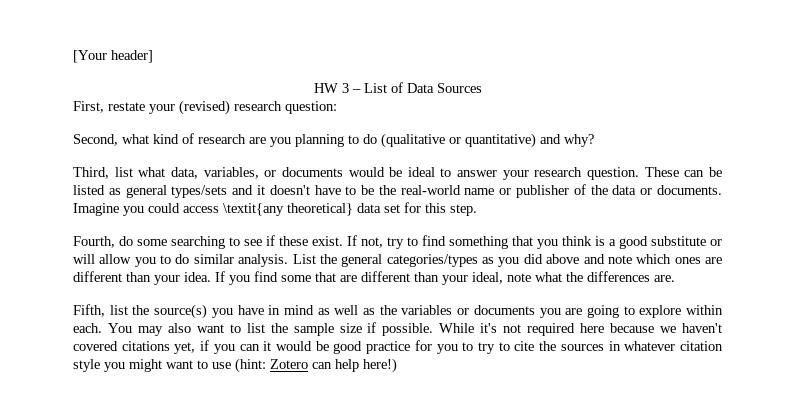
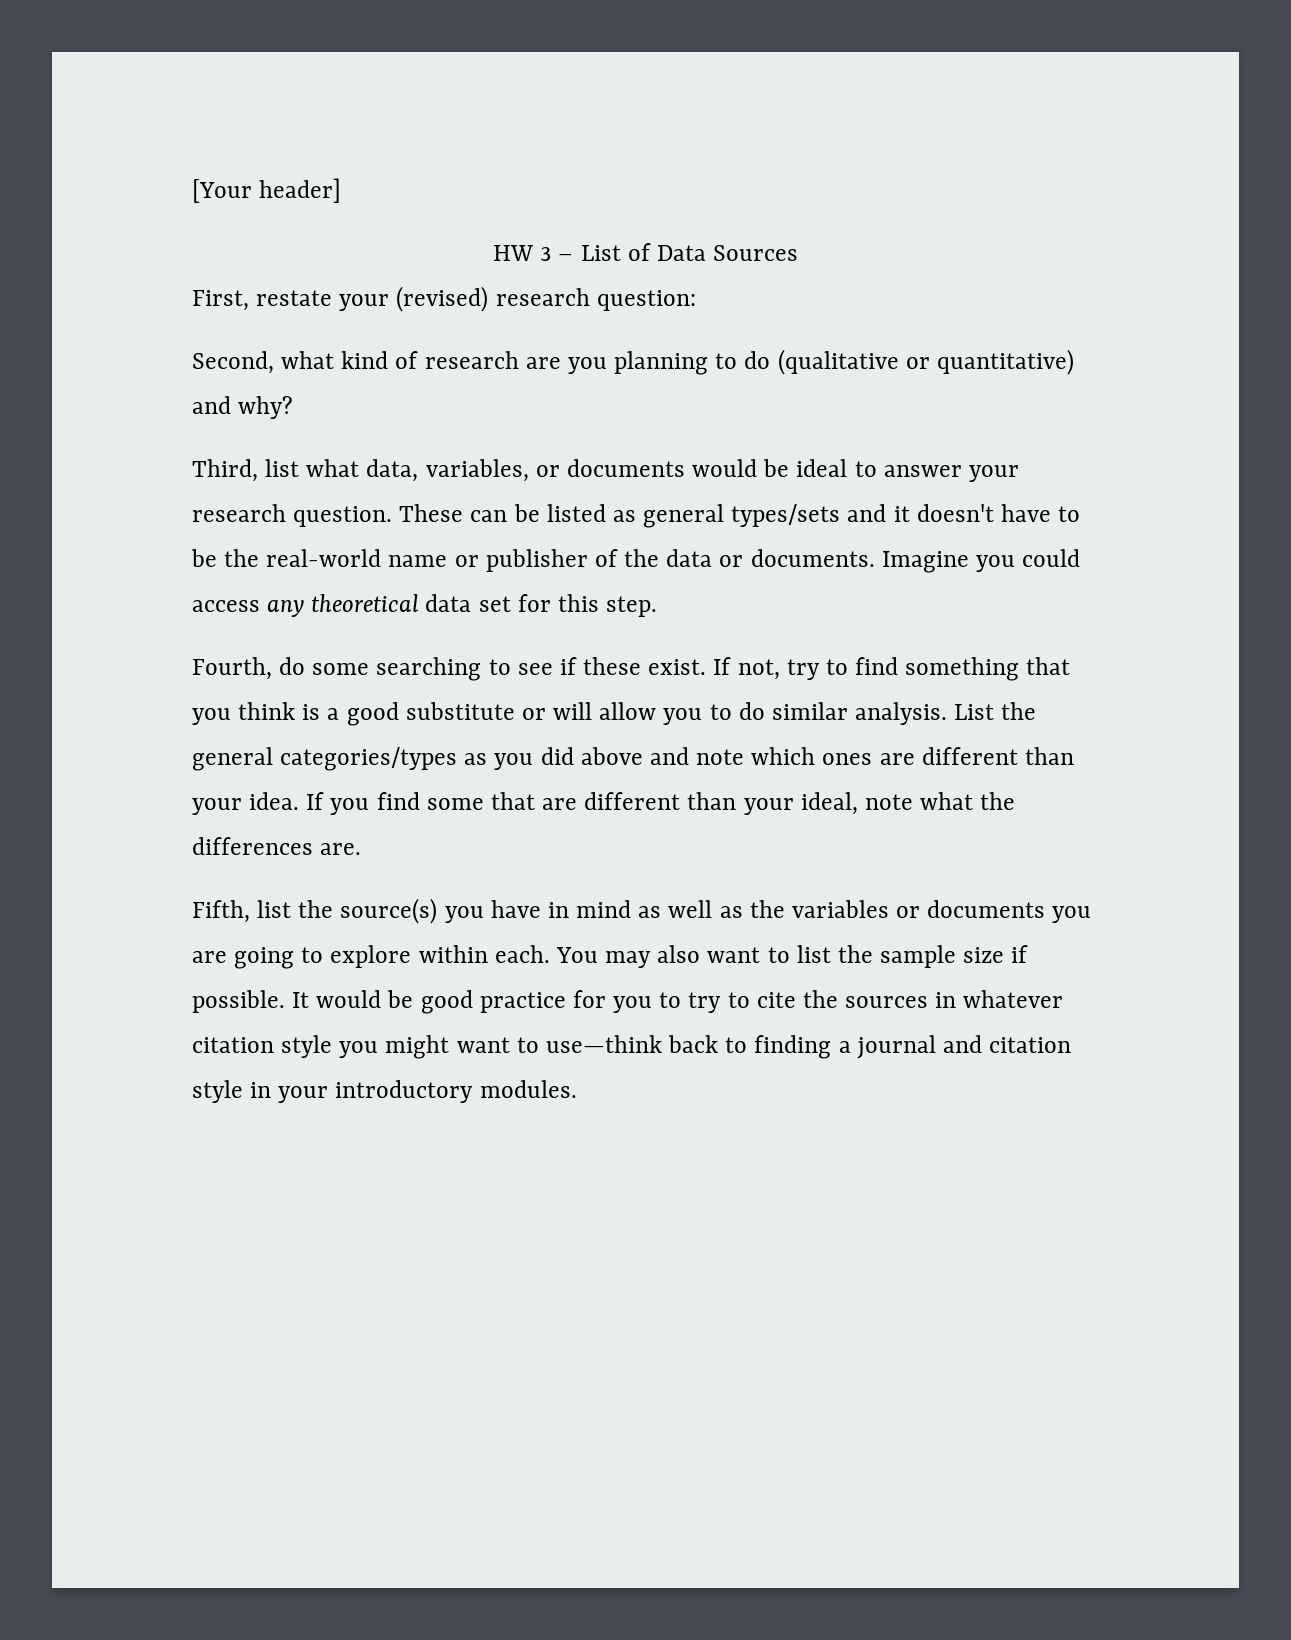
- Imagine you could access \textit{any theoretical} data set for this step.
+ Imagine you could access any theoretical data set for this step.
- While it's not required here because we haven't covered citations yet, if you can it would be good practice for you to try to cite the sources in whatever citation style you might want to use (hint: Zotero can help here!)
+ It would be good practice for you to try to cite the sources in whatever citation style you might want to use—think back to finding a journal and citation style in your introductory modules.

